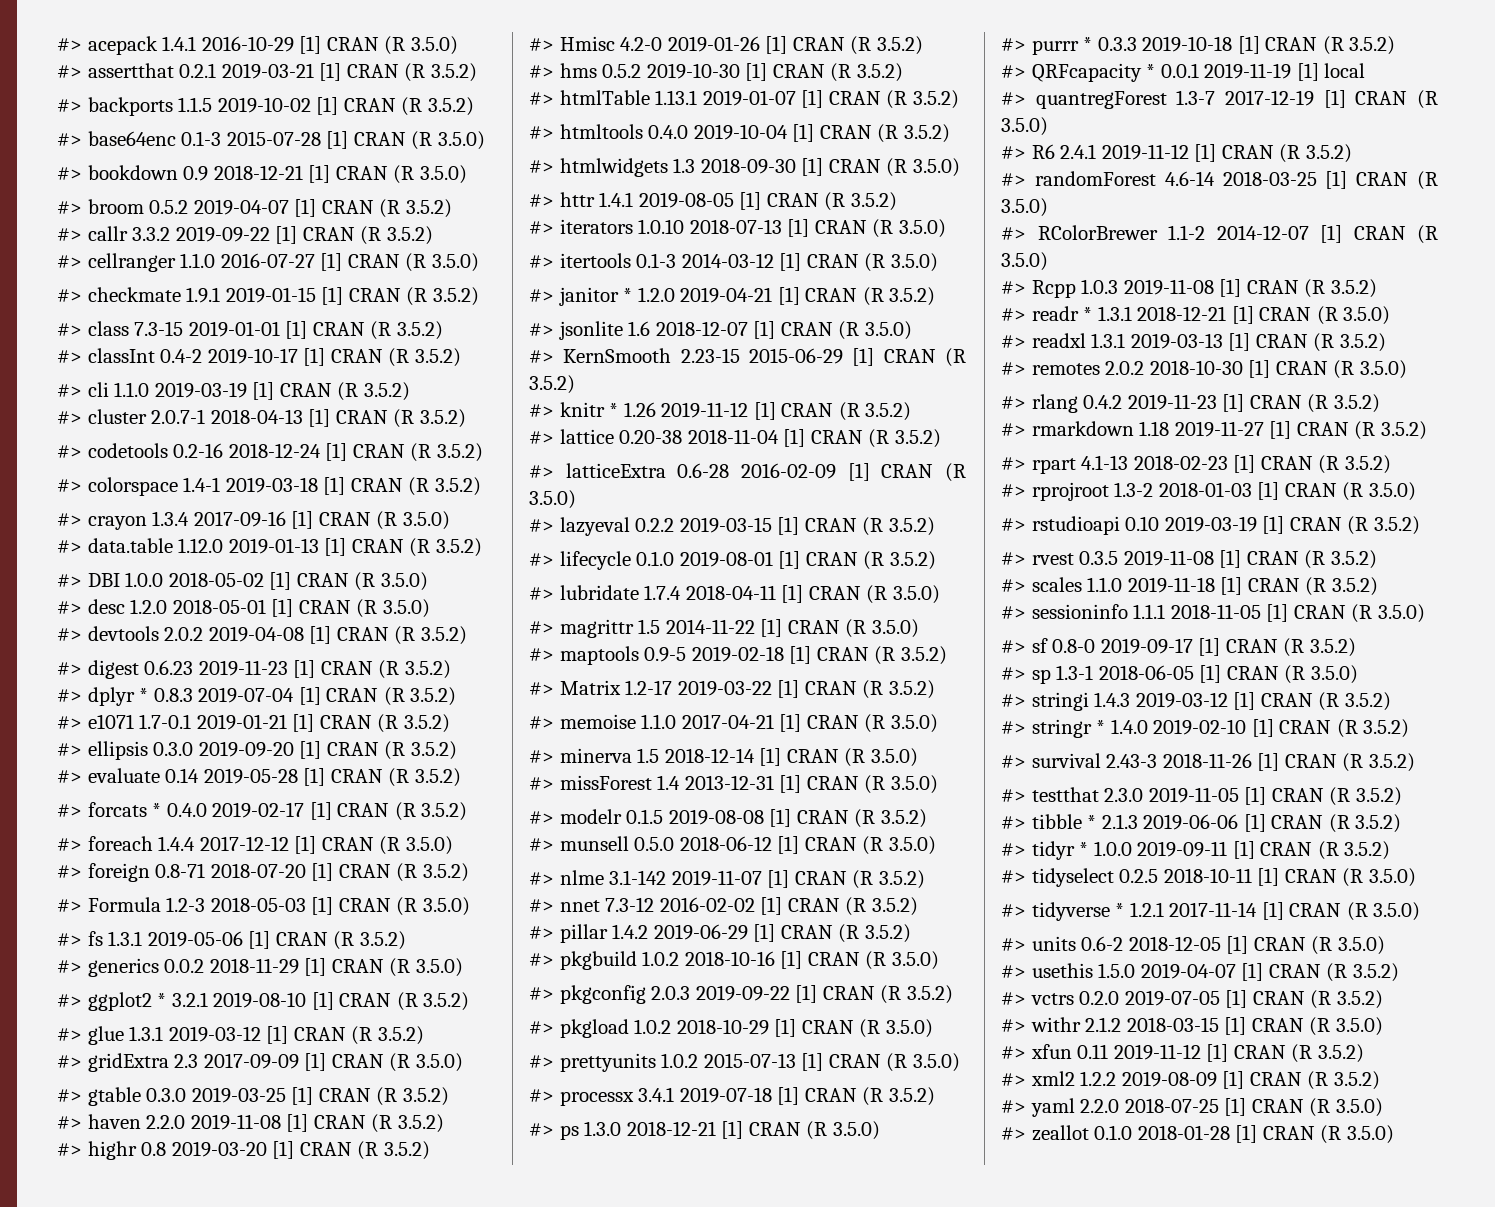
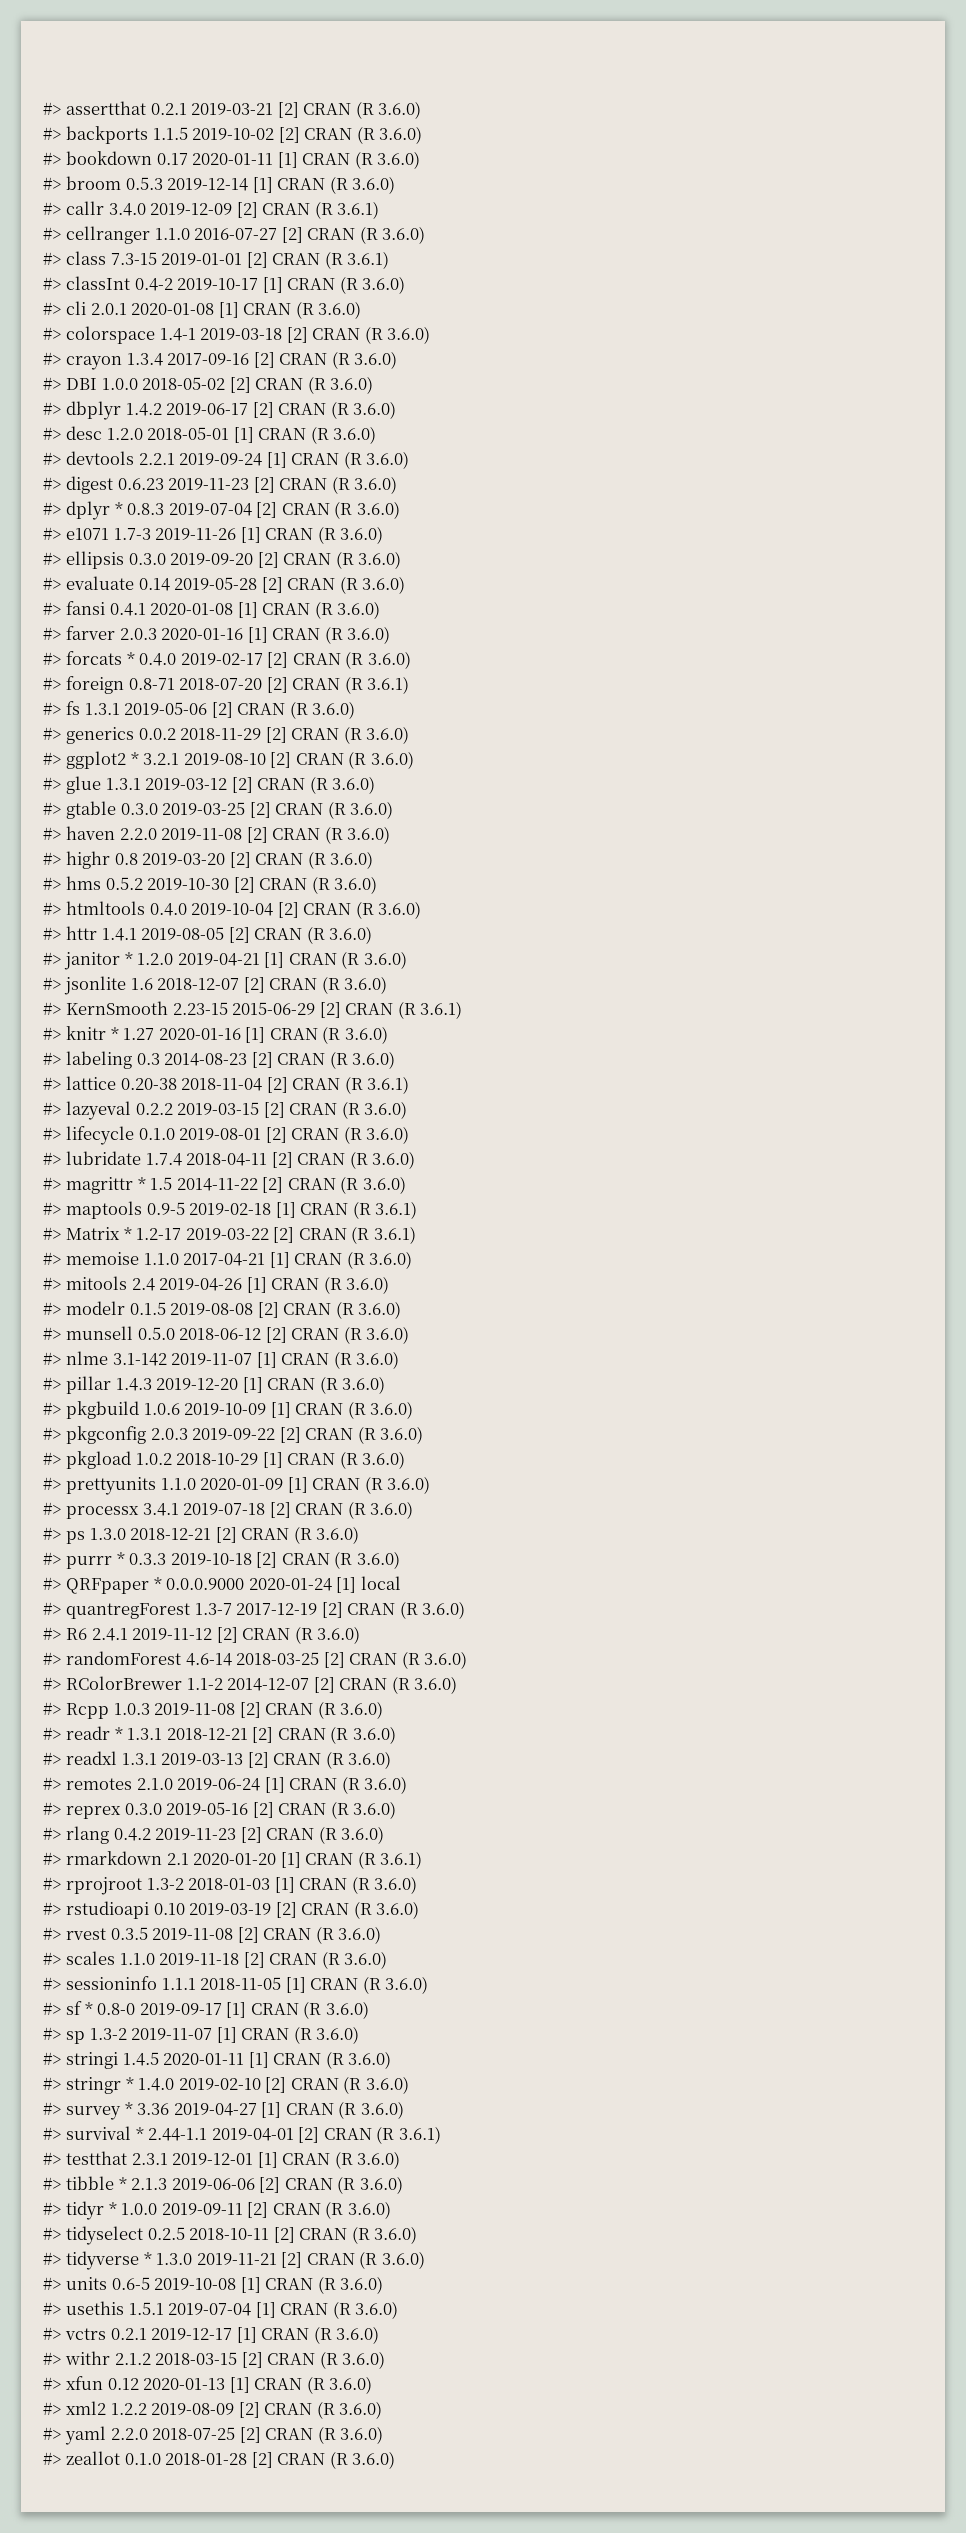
- #> acepack 1.4.1 2016-10-29 [1] CRAN (R 3.5.0)
- #> assertthat 0.2.1 2019-03-21 [1] CRAN (R 3.5.2)
+ #> assertthat 0.2.1 2019-03-21 [2] CRAN (R 3.6.0)
- #> backports 1.1.5 2019-10-02 [1] CRAN (R 3.5.2)
- #> base64enc 0.1-3 2015-07-28 [1] CRAN (R 3.5.0)
- #> bookdown 0.9 2018-12-21 [1] CRAN (R 3.5.0)
- #> broom 0.5.2 2019-04-07 [1] CRAN (R 3.5.2)
+ #> backports 1.1.5 2019-10-02 [2] CRAN (R 3.6.0)
+ #> bookdown 0.17 2020-01-11 [1] CRAN (R 3.6.0)
+ #> broom 0.5.3 2019-12-14 [1] CRAN (R 3.6.0)
- #> callr 3.3.2 2019-09-22 [1] CRAN (R 3.5.2)
+ #> callr 3.4.0 2019-12-09 [2] CRAN (R 3.6.1)
- #> cellranger 1.1.0 2016-07-27 [1] CRAN (R 3.5.0)
- #> checkmate 1.9.1 2019-01-15 [1] CRAN (R 3.5.2)
+ #> cellranger 1.1.0 2016-07-27 [2] CRAN (R 3.6.0)
- #> class 7.3-15 2019-01-01 [1] CRAN (R 3.5.2)
+ #> class 7.3-15 2019-01-01 [2] CRAN (R 3.6.1)
- #> classInt 0.4-2 2019-10-17 [1] CRAN (R 3.5.2)
+ #> classInt 0.4-2 2019-10-17 [1] CRAN (R 3.6.0)
- #> cli 1.1.0 2019-03-19 [1] CRAN (R 3.5.2)
- #> cluster 2.0.7-1 2018-04-13 [1] CRAN (R 3.5.2)
- #> codetools 0.2-16 2018-12-24 [1] CRAN (R 3.5.2)
+ #> cli 2.0.1 2020-01-08 [1] CRAN (R 3.6.0)
- #> colorspace 1.4-1 2019-03-18 [1] CRAN (R 3.5.2)
+ #> colorspace 1.4-1 2019-03-18 [2] CRAN (R 3.6.0)
- #> crayon 1.3.4 2017-09-16 [1] CRAN (R 3.5.0)
- #> data.table 1.12.0 2019-01-13 [1] CRAN (R 3.5.2)
+ #> crayon 1.3.4 2017-09-16 [2] CRAN (R 3.6.0)
- #> DBI 1.0.0 2018-05-02 [1] CRAN (R 3.5.0)
+ #> DBI 1.0.0 2018-05-02 [2] CRAN (R 3.6.0)
+ #> dbplyr 1.4.2 2019-06-17 [2] CRAN (R 3.6.0)
- #> desc 1.2.0 2018-05-01 [1] CRAN (R 3.5.0)
+ #> desc 1.2.0 2018-05-01 [1] CRAN (R 3.6.0)
- #> devtools 2.0.2 2019-04-08 [1] CRAN (R 3.5.2)
+ #> devtools 2.2.1 2019-09-24 [1] CRAN (R 3.6.0)
- #> digest 0.6.23 2019-11-23 [1] CRAN (R 3.5.2)
+ #> digest 0.6.23 2019-11-23 [2] CRAN (R 3.6.0)
- #> dplyr * 0.8.3 2019-07-04 [1] CRAN (R 3.5.2)
- #> e1071 1.7-0.1 2019-01-21 [1] CRAN (R 3.5.2)
+ #> dplyr * 0.8.3 2019-07-04 [2] CRAN (R 3.6.0)
+ #> e1071 1.7-3 2019-11-26 [1] CRAN (R 3.6.0)
- #> ellipsis 0.3.0 2019-09-20 [1] CRAN (R 3.5.2)
+ #> ellipsis 0.3.0 2019-09-20 [2] CRAN (R 3.6.0)
- #> evaluate 0.14 2019-05-28 [1] CRAN (R 3.5.2)
+ #> evaluate 0.14 2019-05-28 [2] CRAN (R 3.6.0)
+ #> fansi 0.4.1 2020-01-08 [1] CRAN (R 3.6.0)
+ #> farver 2.0.3 2020-01-16 [1] CRAN (R 3.6.0)
- #> forcats * 0.4.0 2019-02-17 [1] CRAN (R 3.5.2)
- #> foreach 1.4.4 2017-12-12 [1] CRAN (R 3.5.0)
+ #> forcats * 0.4.0 2019-02-17 [2] CRAN (R 3.6.0)
- #> foreign 0.8-71 2018-07-20 [1] CRAN (R 3.5.2)
- #> Formula 1.2-3 2018-05-03 [1] CRAN (R 3.5.0)
+ #> foreign 0.8-71 2018-07-20 [2] CRAN (R 3.6.1)
- #> fs 1.3.1 2019-05-06 [1] CRAN (R 3.5.2)
+ #> fs 1.3.1 2019-05-06 [2] CRAN (R 3.6.0)
- #> generics 0.0.2 2018-11-29 [1] CRAN (R 3.5.0)
+ #> generics 0.0.2 2018-11-29 [2] CRAN (R 3.6.0)
- #> ggplot2 * 3.2.1 2019-08-10 [1] CRAN (R 3.5.2)
+ #> ggplot2 * 3.2.1 2019-08-10 [2] CRAN (R 3.6.0)
- #> glue 1.3.1 2019-03-12 [1] CRAN (R 3.5.2)
- #> gridExtra 2.3 2017-09-09 [1] CRAN (R 3.5.0)
+ #> glue 1.3.1 2019-03-12 [2] CRAN (R 3.6.0)
- #> gtable 0.3.0 2019-03-25 [1] CRAN (R 3.5.2)
+ #> gtable 0.3.0 2019-03-25 [2] CRAN (R 3.6.0)
- #> haven 2.2.0 2019-11-08 [1] CRAN (R 3.5.2)
+ #> haven 2.2.0 2019-11-08 [2] CRAN (R 3.6.0)
- #> highr 0.8 2019-03-20 [1] CRAN (R 3.5.2)
- #> Hmisc 4.2-0 2019-01-26 [1] CRAN (R 3.5.2)
+ #> highr 0.8 2019-03-20 [2] CRAN (R 3.6.0)
- #> hms 0.5.2 2019-10-30 [1] CRAN (R 3.5.2)
- #> htmlTable 1.13.1 2019-01-07 [1] CRAN (R 3.5.2)
+ #> hms 0.5.2 2019-10-30 [2] CRAN (R 3.6.0)
- #> htmltools 0.4.0 2019-10-04 [1] CRAN (R 3.5.2)
- #> htmlwidgets 1.3 2018-09-30 [1] CRAN (R 3.5.0)
+ #> htmltools 0.4.0 2019-10-04 [2] CRAN (R 3.6.0)
- #> httr 1.4.1 2019-08-05 [1] CRAN (R 3.5.2)
- #> iterators 1.0.10 2018-07-13 [1] CRAN (R 3.5.0)
- #> itertools 0.1-3 2014-03-12 [1] CRAN (R 3.5.0)
+ #> httr 1.4.1 2019-08-05 [2] CRAN (R 3.6.0)
- #> janitor * 1.2.0 2019-04-21 [1] CRAN (R 3.5.2)
+ #> janitor * 1.2.0 2019-04-21 [1] CRAN (R 3.6.0)
- #> jsonlite 1.6 2018-12-07 [1] CRAN (R 3.5.0)
+ #> jsonlite 1.6 2018-12-07 [2] CRAN (R 3.6.0)
- #> KernSmooth 2.23-15 2015-06-29 [1] CRAN (R 3.5.2)
+ #> KernSmooth 2.23-15 2015-06-29 [2] CRAN (R 3.6.1)
- #> knitr * 1.26 2019-11-12 [1] CRAN (R 3.5.2)
+ #> knitr * 1.27 2020-01-16 [1] CRAN (R 3.6.0)
+ #> labeling 0.3 2014-08-23 [2] CRAN (R 3.6.0)
- #> lattice 0.20-38 2018-11-04 [1] CRAN (R 3.5.2)
- #> latticeExtra 0.6-28 2016-02-09 [1] CRAN (R 3.5.0)
+ #> lattice 0.20-38 2018-11-04 [2] CRAN (R 3.6.1)
- #> lazyeval 0.2.2 2019-03-15 [1] CRAN (R 3.5.2)
+ #> lazyeval 0.2.2 2019-03-15 [2] CRAN (R 3.6.0)
- #> lifecycle 0.1.0 2019-08-01 [1] CRAN (R 3.5.2)
+ #> lifecycle 0.1.0 2019-08-01 [2] CRAN (R 3.6.0)
- #> lubridate 1.7.4 2018-04-11 [1] CRAN (R 3.5.0)
+ #> lubridate 1.7.4 2018-04-11 [2] CRAN (R 3.6.0)
- #> magrittr 1.5 2014-11-22 [1] CRAN (R 3.5.0)
+ #> magrittr * 1.5 2014-11-22 [2] CRAN (R 3.6.0)
- #> maptools 0.9-5 2019-02-18 [1] CRAN (R 3.5.2)
+ #> maptools 0.9-5 2019-02-18 [1] CRAN (R 3.6.1)
- #> Matrix 1.2-17 2019-03-22 [1] CRAN (R 3.5.2)
+ #> Matrix * 1.2-17 2019-03-22 [2] CRAN (R 3.6.1)
- #> memoise 1.1.0 2017-04-21 [1] CRAN (R 3.5.0)
- #> minerva 1.5 2018-12-14 [1] CRAN (R 3.5.0)
- #> missForest 1.4 2013-12-31 [1] CRAN (R 3.5.0)
+ #> memoise 1.1.0 2017-04-21 [1] CRAN (R 3.6.0)
+ #> mitools 2.4 2019-04-26 [1] CRAN (R 3.6.0)
- #> modelr 0.1.5 2019-08-08 [1] CRAN (R 3.5.2)
+ #> modelr 0.1.5 2019-08-08 [2] CRAN (R 3.6.0)
- #> munsell 0.5.0 2018-06-12 [1] CRAN (R 3.5.0)
+ #> munsell 0.5.0 2018-06-12 [2] CRAN (R 3.6.0)
- #> nlme 3.1-142 2019-11-07 [1] CRAN (R 3.5.2)
- #> nnet 7.3-12 2016-02-02 [1] CRAN (R 3.5.2)
- #> pillar 1.4.2 2019-06-29 [1] CRAN (R 3.5.2)
- #> pkgbuild 1.0.2 2018-10-16 [1] CRAN (R 3.5.0)
+ #> nlme 3.1-142 2019-11-07 [1] CRAN (R 3.6.0)
+ #> pillar 1.4.3 2019-12-20 [1] CRAN (R 3.6.0)
+ #> pkgbuild 1.0.6 2019-10-09 [1] CRAN (R 3.6.0)
- #> pkgconfig 2.0.3 2019-09-22 [1] CRAN (R 3.5.2)
+ #> pkgconfig 2.0.3 2019-09-22 [2] CRAN (R 3.6.0)
- #> pkgload 1.0.2 2018-10-29 [1] CRAN (R 3.5.0)
+ #> pkgload 1.0.2 2018-10-29 [1] CRAN (R 3.6.0)
- #> prettyunits 1.0.2 2015-07-13 [1] CRAN (R 3.5.0)
+ #> prettyunits 1.1.0 2020-01-09 [1] CRAN (R 3.6.0)
- #> processx 3.4.1 2019-07-18 [1] CRAN (R 3.5.2)
+ #> processx 3.4.1 2019-07-18 [2] CRAN (R 3.6.0)
- #> ps 1.3.0 2018-12-21 [1] CRAN (R 3.5.0)
+ #> ps 1.3.0 2018-12-21 [2] CRAN (R 3.6.0)
- #> purrr * 0.3.3 2019-10-18 [1] CRAN (R 3.5.2)
- #> QRFcapacity * 0.0.1 2019-11-19 [1] local
+ #> purrr * 0.3.3 2019-10-18 [2] CRAN (R 3.6.0)
+ #> QRFpaper * 0.0.0.9000 2020-01-24 [1] local
- #> quantregForest 1.3-7 2017-12-19 [1] CRAN (R 3.5.0)
+ #> quantregForest 1.3-7 2017-12-19 [2] CRAN (R 3.6.0)
- #> R6 2.4.1 2019-11-12 [1] CRAN (R 3.5.2)
+ #> R6 2.4.1 2019-11-12 [2] CRAN (R 3.6.0)
- #> randomForest 4.6-14 2018-03-25 [1] CRAN (R 3.5.0)
+ #> randomForest 4.6-14 2018-03-25 [2] CRAN (R 3.6.0)
- #> RColorBrewer 1.1-2 2014-12-07 [1] CRAN (R 3.5.0)
+ #> RColorBrewer 1.1-2 2014-12-07 [2] CRAN (R 3.6.0)
- #> Rcpp 1.0.3 2019-11-08 [1] CRAN (R 3.5.2)
+ #> Rcpp 1.0.3 2019-11-08 [2] CRAN (R 3.6.0)
- #> readr * 1.3.1 2018-12-21 [1] CRAN (R 3.5.0)
+ #> readr * 1.3.1 2018-12-21 [2] CRAN (R 3.6.0)
- #> readxl 1.3.1 2019-03-13 [1] CRAN (R 3.5.2)
- #> remotes 2.0.2 2018-10-30 [1] CRAN (R 3.5.0)
+ #> readxl 1.3.1 2019-03-13 [2] CRAN (R 3.6.0)
+ #> remotes 2.1.0 2019-06-24 [1] CRAN (R 3.6.0)
+ #> reprex 0.3.0 2019-05-16 [2] CRAN (R 3.6.0)
- #> rlang 0.4.2 2019-11-23 [1] CRAN (R 3.5.2)
- #> rmarkdown 1.18 2019-11-27 [1] CRAN (R 3.5.2)
- #> rpart 4.1-13 2018-02-23 [1] CRAN (R 3.5.2)
+ #> rlang 0.4.2 2019-11-23 [2] CRAN (R 3.6.0)
+ #> rmarkdown 2.1 2020-01-20 [1] CRAN (R 3.6.1)
- #> rprojroot 1.3-2 2018-01-03 [1] CRAN (R 3.5.0)
+ #> rprojroot 1.3-2 2018-01-03 [1] CRAN (R 3.6.0)
- #> rstudioapi 0.10 2019-03-19 [1] CRAN (R 3.5.2)
+ #> rstudioapi 0.10 2019-03-19 [2] CRAN (R 3.6.0)
- #> rvest 0.3.5 2019-11-08 [1] CRAN (R 3.5.2)
+ #> rvest 0.3.5 2019-11-08 [2] CRAN (R 3.6.0)
- #> scales 1.1.0 2019-11-18 [1] CRAN (R 3.5.2)
+ #> scales 1.1.0 2019-11-18 [2] CRAN (R 3.6.0)
- #> sessioninfo 1.1.1 2018-11-05 [1] CRAN (R 3.5.0)
+ #> sessioninfo 1.1.1 2018-11-05 [1] CRAN (R 3.6.0)
- #> sf 0.8-0 2019-09-17 [1] CRAN (R 3.5.2)
+ #> sf * 0.8-0 2019-09-17 [1] CRAN (R 3.6.0)
- #> sp 1.3-1 2018-06-05 [1] CRAN (R 3.5.0)
+ #> sp 1.3-2 2019-11-07 [1] CRAN (R 3.6.0)
- #> stringi 1.4.3 2019-03-12 [1] CRAN (R 3.5.2)
+ #> stringi 1.4.5 2020-01-11 [1] CRAN (R 3.6.0)
- #> stringr * 1.4.0 2019-02-10 [1] CRAN (R 3.5.2)
+ #> stringr * 1.4.0 2019-02-10 [2] CRAN (R 3.6.0)
+ #> survey * 3.36 2019-04-27 [1] CRAN (R 3.6.0)
- #> survival 2.43-3 2018-11-26 [1] CRAN (R 3.5.2)
- #> testthat 2.3.0 2019-11-05 [1] CRAN (R 3.5.2)
+ #> survival * 2.44-1.1 2019-04-01 [2] CRAN (R 3.6.1)
+ #> testthat 2.3.1 2019-12-01 [1] CRAN (R 3.6.0)
- #> tibble * 2.1.3 2019-06-06 [1] CRAN (R 3.5.2)
+ #> tibble * 2.1.3 2019-06-06 [2] CRAN (R 3.6.0)
- #> tidyr * 1.0.0 2019-09-11 [1] CRAN (R 3.5.2)
+ #> tidyr * 1.0.0 2019-09-11 [2] CRAN (R 3.6.0)
- #> tidyselect 0.2.5 2018-10-11 [1] CRAN (R 3.5.0)
+ #> tidyselect 0.2.5 2018-10-11 [2] CRAN (R 3.6.0)
- #> tidyverse * 1.2.1 2017-11-14 [1] CRAN (R 3.5.0)
- #> units 0.6-2 2018-12-05 [1] CRAN (R 3.5.0)
- #> usethis 1.5.0 2019-04-07 [1] CRAN (R 3.5.2)
- #> vctrs 0.2.0 2019-07-05 [1] CRAN (R 3.5.2)
- #> withr 2.1.2 2018-03-15 [1] CRAN (R 3.5.0)
- #> xfun 0.11 2019-11-12 [1] CRAN (R 3.5.2)
+ #> tidyverse * 1.3.0 2019-11-21 [2] CRAN (R 3.6.0)
+ #> units 0.6-5 2019-10-08 [1] CRAN (R 3.6.0)
+ #> usethis 1.5.1 2019-07-04 [1] CRAN (R 3.6.0)
+ #> vctrs 0.2.1 2019-12-17 [1] CRAN (R 3.6.0)
+ #> withr 2.1.2 2018-03-15 [2] CRAN (R 3.6.0)
+ #> xfun 0.12 2020-01-13 [1] CRAN (R 3.6.0)
- #> xml2 1.2.2 2019-08-09 [1] CRAN (R 3.5.2)
+ #> xml2 1.2.2 2019-08-09 [2] CRAN (R 3.6.0)
- #> yaml 2.2.0 2018-07-25 [1] CRAN (R 3.5.0)
+ #> yaml 2.2.0 2018-07-25 [2] CRAN (R 3.6.0)
- #> zeallot 0.1.0 2018-01-28 [1] CRAN (R 3.5.0)
+ #> zeallot 0.1.0 2018-01-28 [2] CRAN (R 3.6.0)

